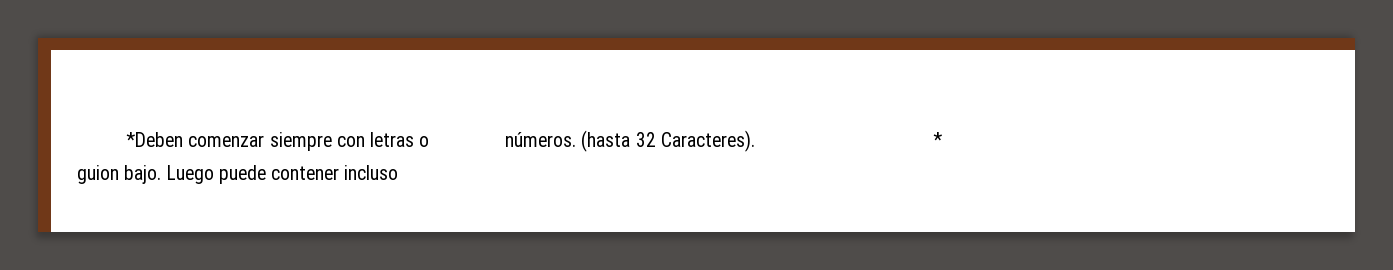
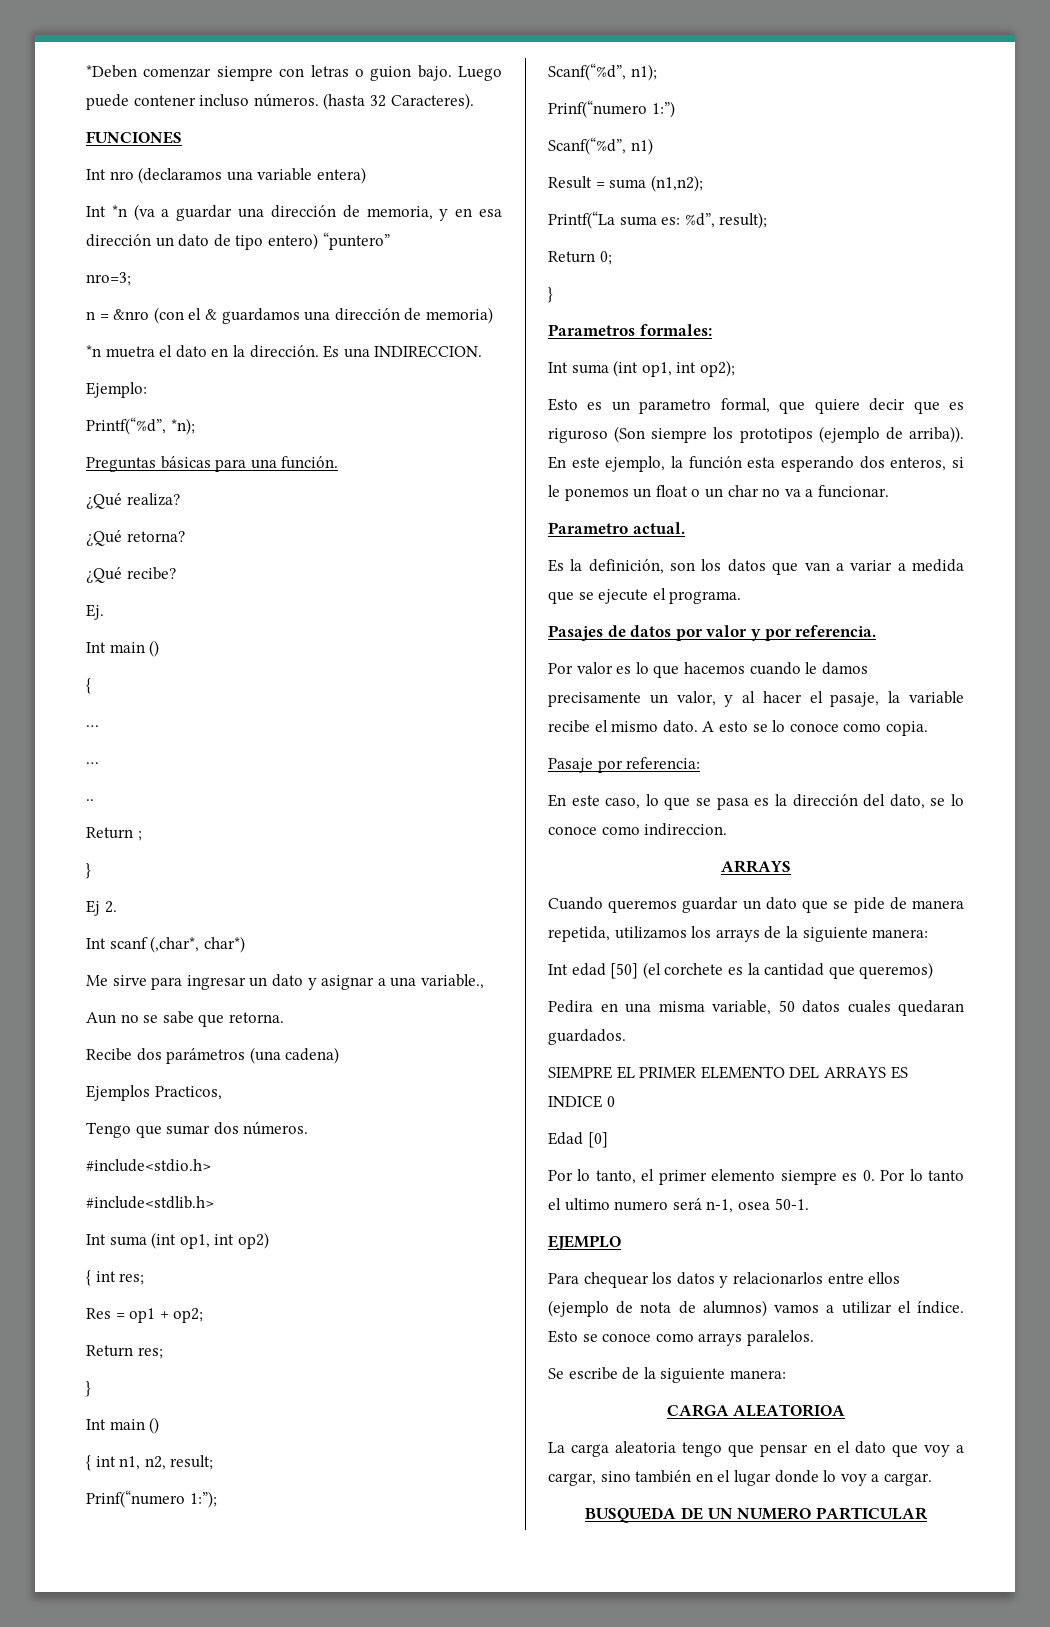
- *
+ FUNCIONES
+ Int nro (declaramos una variable entera)
+ Int *n (va a guardar una dirección de memoria, y en esa dirección un dato de tipo entero) “puntero”
+ nro=3;
+ n = &nro (con el & guardamos una dirección de memoria)
+ *n muetra el dato en la dirección. Es una INDIRECCION.
+ Ejemplo:
+ Printf(“%d”, *n);
+ Preguntas básicas para una función.
+ ¿Qué realiza?
+ ¿Qué retorna?
+ ¿Qué recibe?
+ Ej.
+ Int main ()
+ {
+ …
+ …
+ ..
+ Return ;
+ }
+ Ej 2.
+ Int scanf (,char*, char*)
+ Me sirve para ingresar un dato y asignar a una variable.,
+ Aun no se sabe que retorna.
+ Recibe dos parámetros (una cadena)
+ Ejemplos Practicos,
+ Tengo que sumar dos números.
+ #include<stdio.h>
+ #include<stdlib.h>
+ Int suma (int op1, int op2)
+ { int res;
+ Res = op1 + op2;
+ Return res;
+ }
+ Int main ()
+ { int n1, n2, result;
+ Prinf(“numero 1:”);
+ Scanf(“%d”, n1);
+ Prinf(“numero 1:”)
+ Scanf(“%d”, n1)
+ Result = suma (n1,n2);
+ Printf(“La suma es: %d”, result);
+ Return 0;
+ }
+ Parametros formales:
+ Int suma (int op1, int op2);
+ Esto es un parametro formal, que quiere decir que es riguroso (Son siempre los prototipos (ejemplo de arriba)). En este ejemplo, la función esta esperando dos enteros, si le ponemos un float o un char no va a funcionar.
+ Parametro actual.
+ Es la definición, son los datos que van a variar a medida que se ejecute el programa.
+ Pasajes de datos por valor y por referencia.
+ Por valor es lo que hacemos cuando le damos precisamente un valor, y al hacer el pasaje, la variable recibe el mismo dato. A esto se lo conoce como copia.
+ Pasaje por referencia:
+ En este caso, lo que se pasa es la dirección del dato, se lo conoce como indireccion.
+ ARRAYS
+ Cuando queremos guardar un dato que se pide de manera repetida, utilizamos los arrays de la siguiente manera:
+ Int edad [50] (el corchete es la cantidad que queremos)
+ Pedira en una misma variable, 50 datos cuales quedaran guardados.
+ SIEMPRE EL PRIMER ELEMENTO DEL ARRAYS ES INDICE 0
+ Edad [0]
+ Por lo tanto, el primer elemento siempre es 0. Por lo tanto el ultimo numero será n-1, osea 50-1.
+ EJEMPLO
+ Para chequear los datos y relacionarlos entre ellos (ejemplo de nota de alumnos) vamos a utilizar el índice. Esto se conoce como arrays paralelos.
+ Se escribe de la siguiente manera:
+ CARGA ALEATORIOA
+ La carga aleatoria tengo que pensar en el dato que voy a cargar, sino también en el lugar donde lo voy a cargar.
+ BUSQUEDA DE UN NUMERO PARTICULAR

